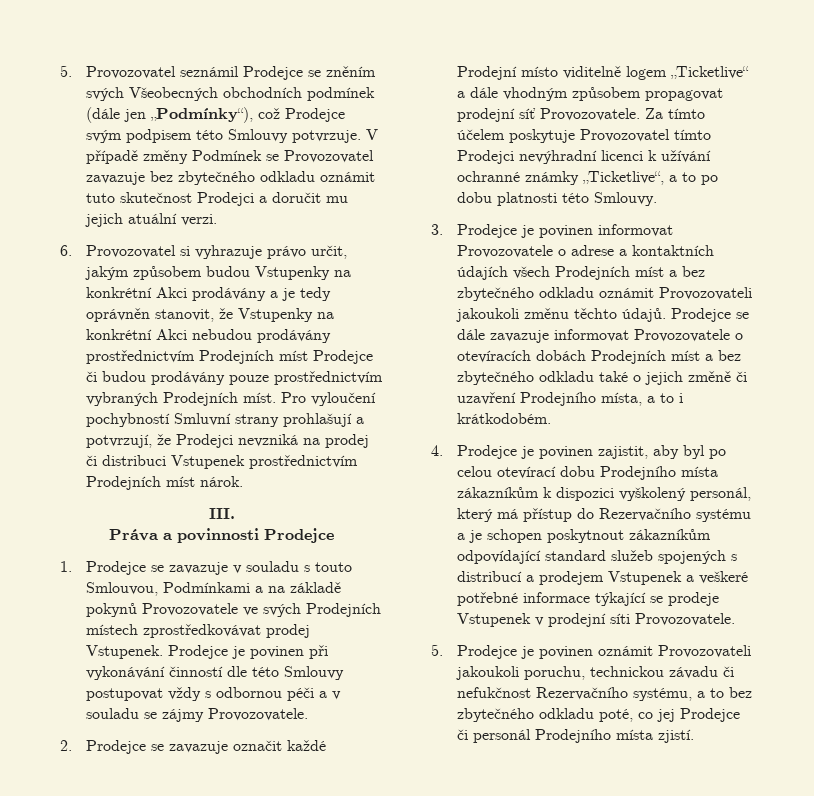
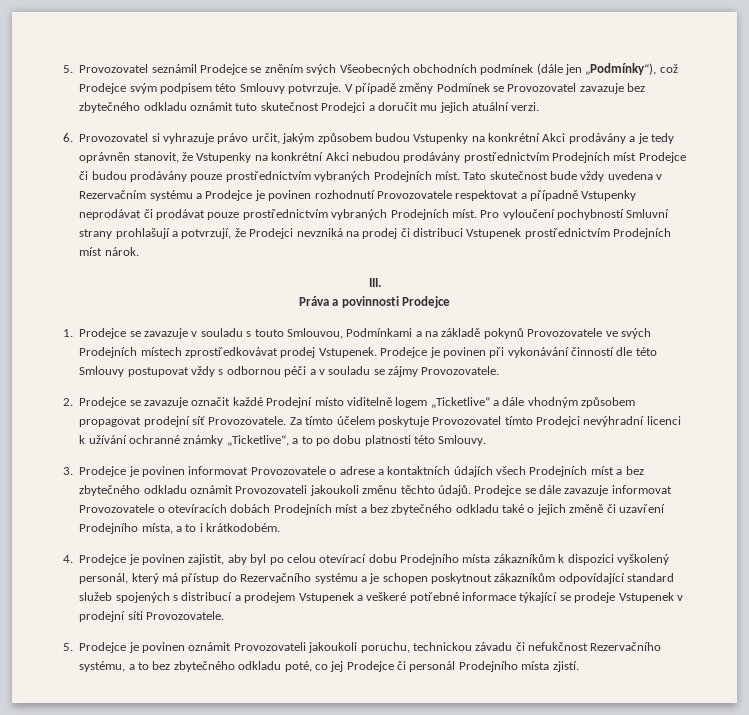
+ Tato skutečnost bude vždy uvedena v Rezervačním systému a Prodejce je povinen rozhodnutí Provozovatele respektovat a případně Vstupenky neprodávat či prodávat pouze prostřednictvím vybraných Prodejních míst.

